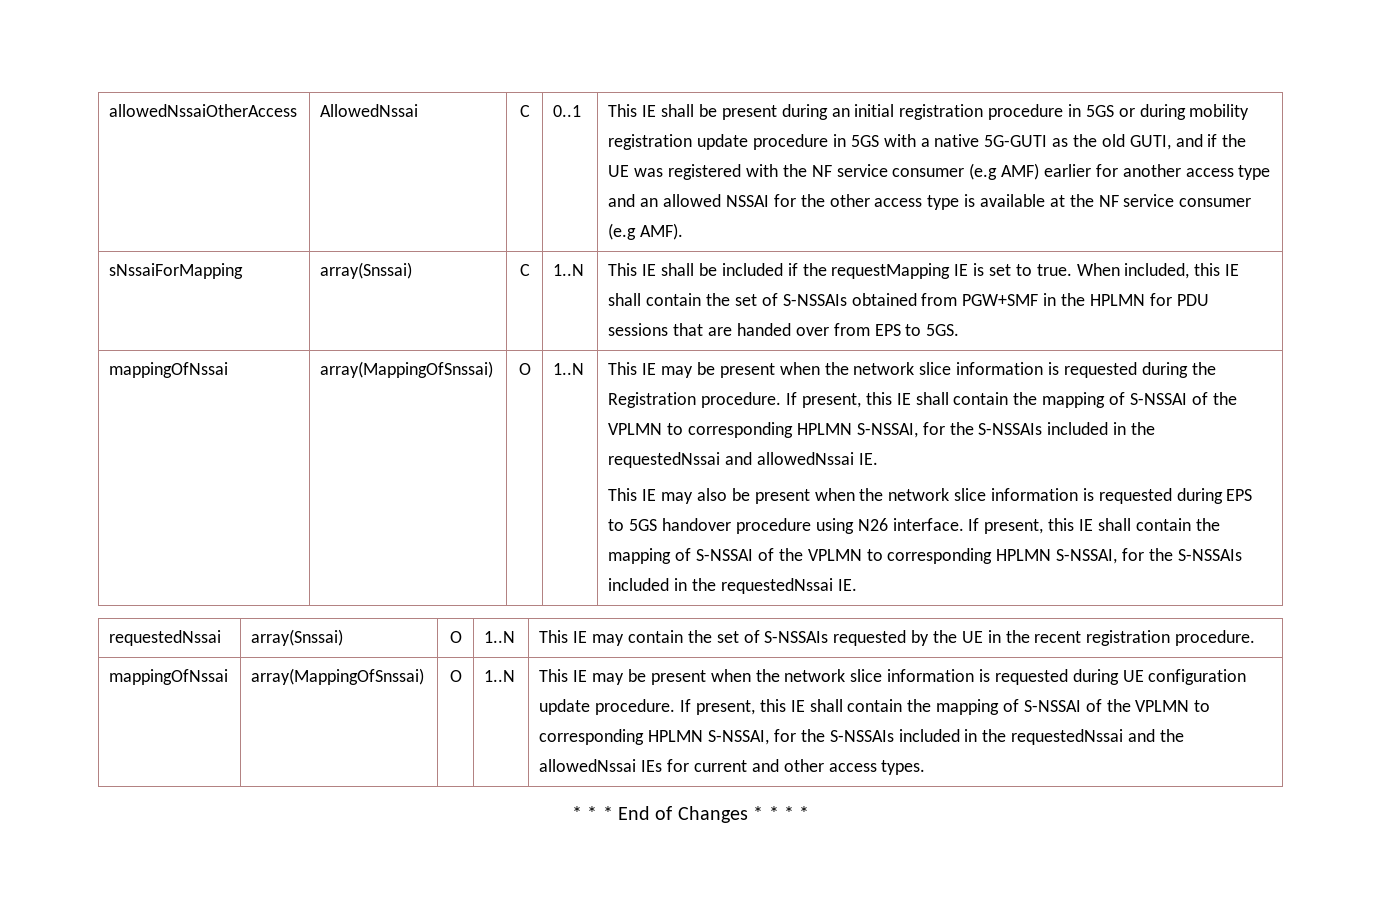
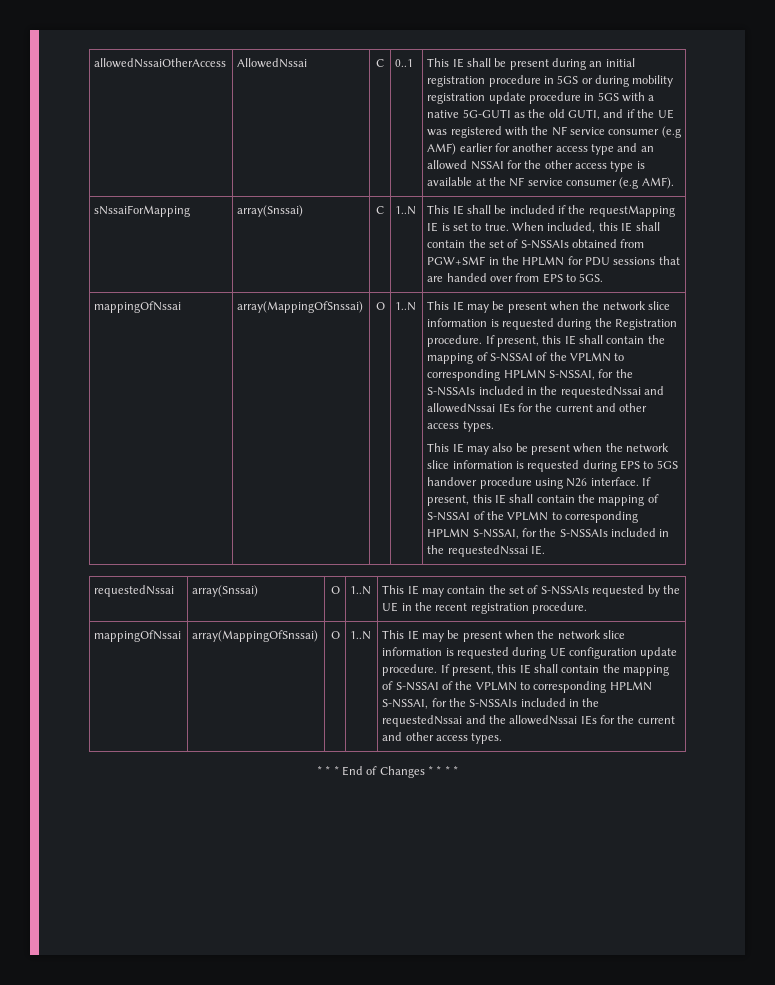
- If present, this IE shall contain the mapping of S-NSSAI of the VPLMN to corresponding HPLMN S-NSSAI, for the S-NSSAIs included in the requestedNssai and allowedNssai IE.
+ If present, this IE shall contain the mapping of S-NSSAI of the VPLMN to corresponding HPLMN S-NSSAI, for the S-NSSAIs included in the requestedNssai and allowedNssai IEs for the current and other access types.
- If present, this IE shall contain the mapping of S-NSSAI of the VPLMN to corresponding HPLMN S-NSSAI, for the S-NSSAIs included in the requestedNssai and the allowedNssai IEs for current and other access types.
+ If present, this IE shall contain the mapping of S-NSSAI of the VPLMN to corresponding HPLMN S-NSSAI, for the S-NSSAIs included in the requestedNssai and the allowedNssai IEs for the current and other access types.

